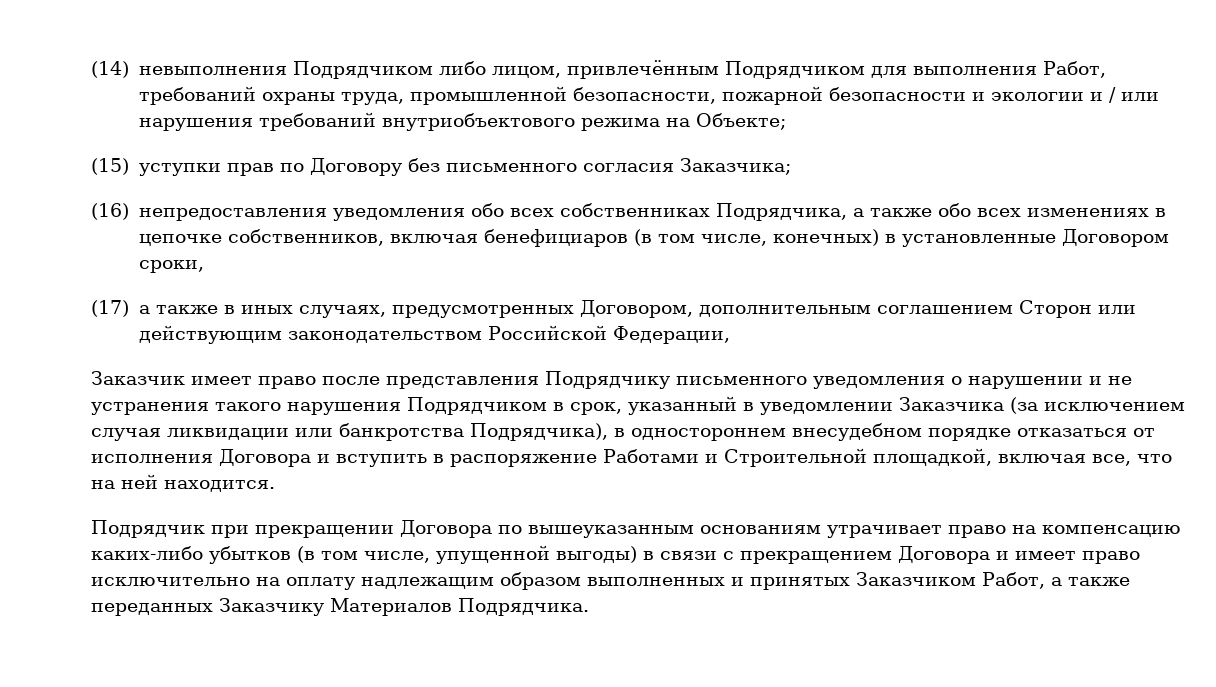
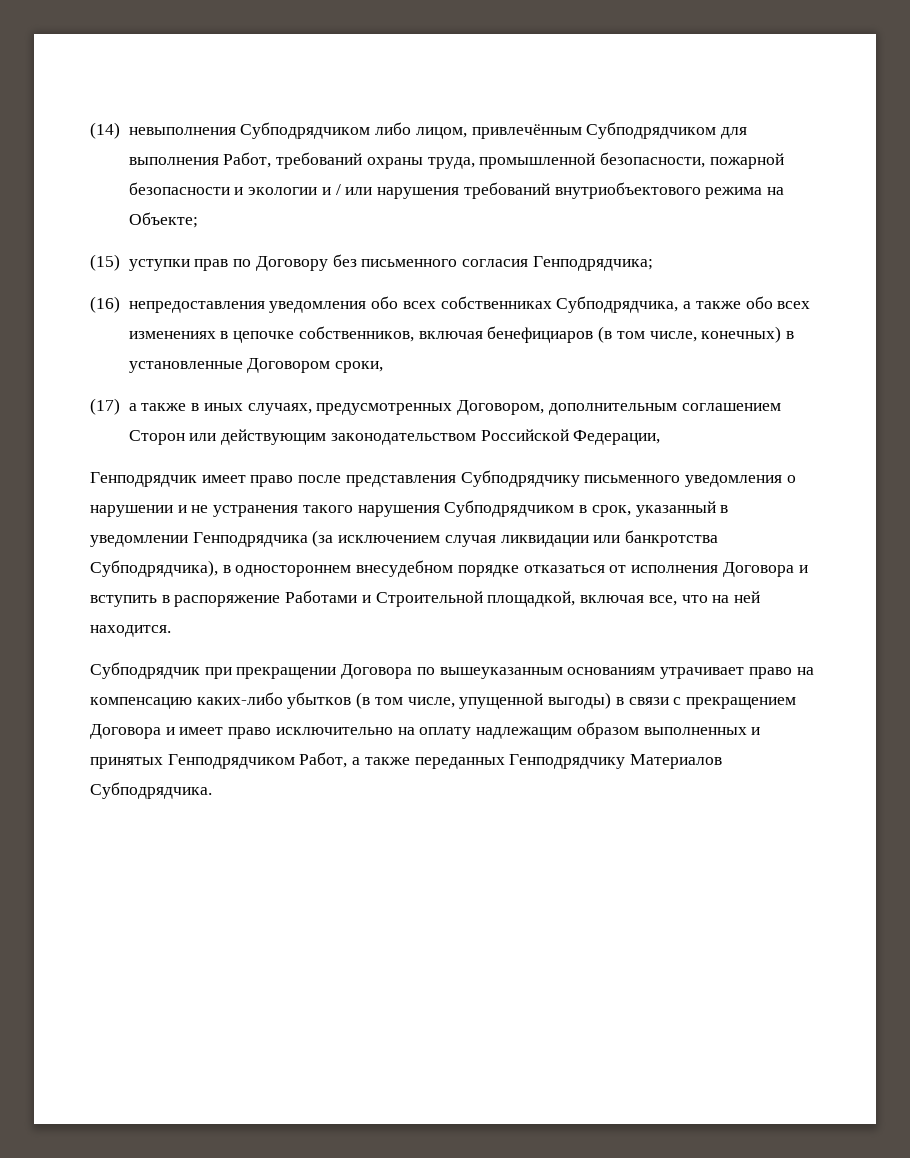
- (14) невыполнения Подрядчиком либо лицом, привлечённым Подрядчиком для выполнения Работ, требований охраны труда, промышленной безопасности, пожарной безопасности и экологии и / или нарушения требований внутриобъектового режима на Объекте;
+ (14) невыполнения Субподрядчиком либо лицом, привлечённым Субподрядчиком для выполнения Работ, требований охраны труда, промышленной безопасности, пожарной безопасности и экологии и / или нарушения требований внутриобъектового режима на Объекте;
- (15) уступки прав по Договору без письменного согласия Заказчика;
+ (15) уступки прав по Договору без письменного согласия Генподрядчика;
- (16) непредоставления уведомления обо всех собственниках Подрядчика, а также обо всех изменениях в цепочке собственников, включая бенефициаров (в том числе, конечных) в установленные Договором сроки,
+ (16) непредоставления уведомления обо всех собственниках Субподрядчика, а также обо всех изменениях в цепочке собственников, включая бенефициаров (в том числе, конечных) в установленные Договором сроки,
- Заказчик имеет право после представления Подрядчику письменного уведомления о нарушении и не устранения такого нарушения Подрядчиком в срок, указанный в уведомлении Заказчика (за исключением случая ликвидации или банкротства Подрядчика), в одностороннем внесудебном порядке отказаться от исполнения Договора и вступить в распоряжение Работами и Строительной площадкой, включая все, что на ней находится.
+ Генподрядчик имеет право после представления Субподрядчику письменного уведомления о нарушении и не устранения такого нарушения Субподрядчиком в срок, указанный в уведомлении Генподрядчика (за исключением случая ликвидации или банкротства Субподрядчика), в одностороннем внесудебном порядке отказаться от исполнения Договора и вступить в распоряжение Работами и Строительной площадкой, включая все, что на ней находится.
- Подрядчик при прекращении Договора по вышеуказанным основаниям утрачивает право на компенсацию каких-либо убытков (в том числе, упущенной выгоды) в связи с прекращением Договора и имеет право исключительно на оплату надлежащим образом выполненных и принятых Заказчиком Работ, а также переданных Заказчику Материалов Подрядчика.
+ Субподрядчик при прекращении Договора по вышеуказанным основаниям утрачивает право на компенсацию каких-либо убытков (в том числе, упущенной выгоды) в связи с прекращением Договора и имеет право исключительно на оплату надлежащим образом выполненных и принятых Генподрядчиком Работ, а также переданных Генподрядчику Материалов Субподрядчика.

